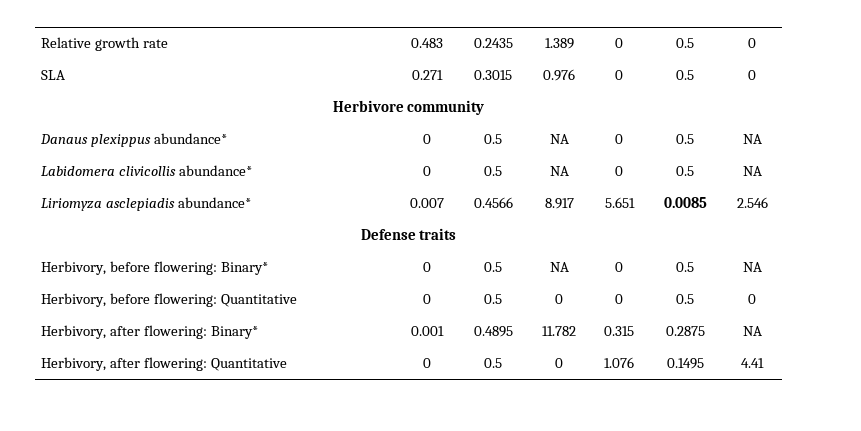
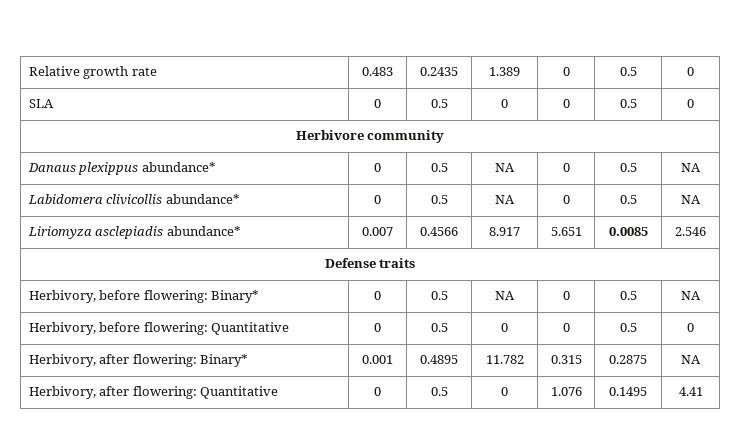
- SLA | 0.271 | 0.3015 | 0.976 | 0 | 0.5 | 0
+ SLA | 0 | 0.5 | 0 | 0 | 0.5 | 0

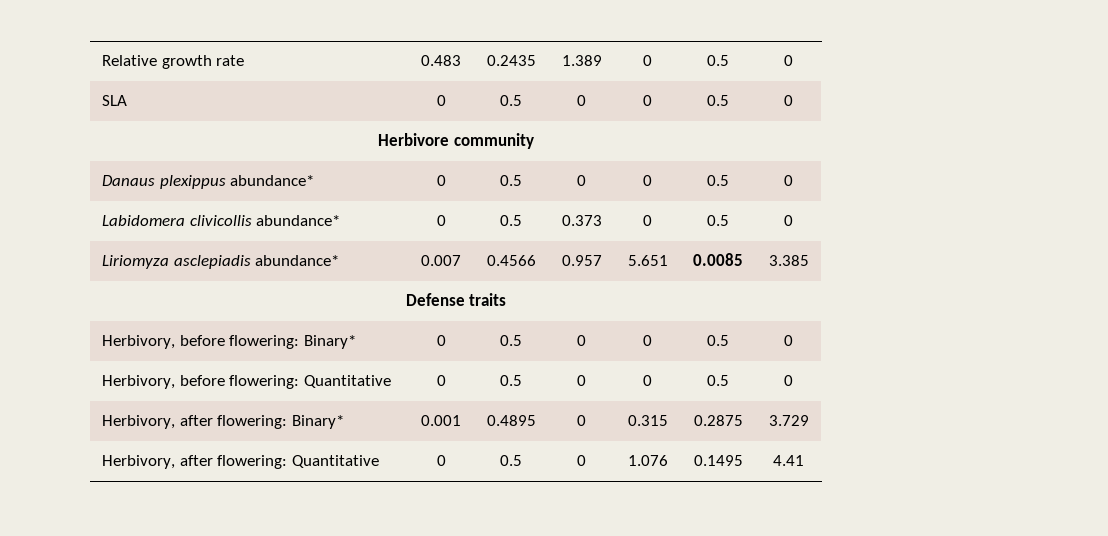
- Danaus plexippus abundance* | 0 | 0.5 | NA | 0 | 0.5 | NA
+ Danaus plexippus abundance* | 0 | 0.5 | 0 | 0 | 0.5 | 0
- Labidomera clivicollis abundance* | 0 | 0.5 | NA | 0 | 0.5 | NA
+ Labidomera clivicollis abundance* | 0 | 0.5 | 0.373 | 0 | 0.5 | 0
- Liriomyza asclepiadis abundance* | 0.007 | 0.4566 | 8.917 | 5.651 | 0.0085 | 2.546
+ Liriomyza asclepiadis abundance* | 0.007 | 0.4566 | 0.957 | 5.651 | 0.0085 | 3.385
- Herbivory, before flowering: Binary* | 0 | 0.5 | NA | 0 | 0.5 | NA
+ Herbivory, before flowering: Binary* | 0 | 0.5 | 0 | 0 | 0.5 | 0
- Herbivory, after flowering: Binary* | 0.001 | 0.4895 | 11.782 | 0.315 | 0.2875 | NA
+ Herbivory, after flowering: Binary* | 0.001 | 0.4895 | 0 | 0.315 | 0.2875 | 3.729

